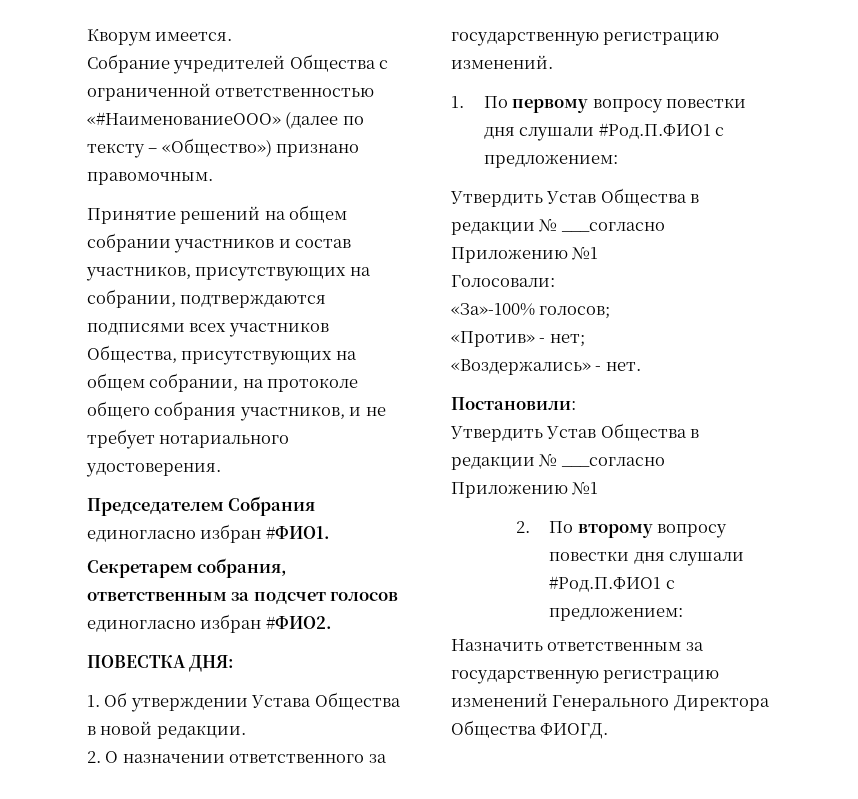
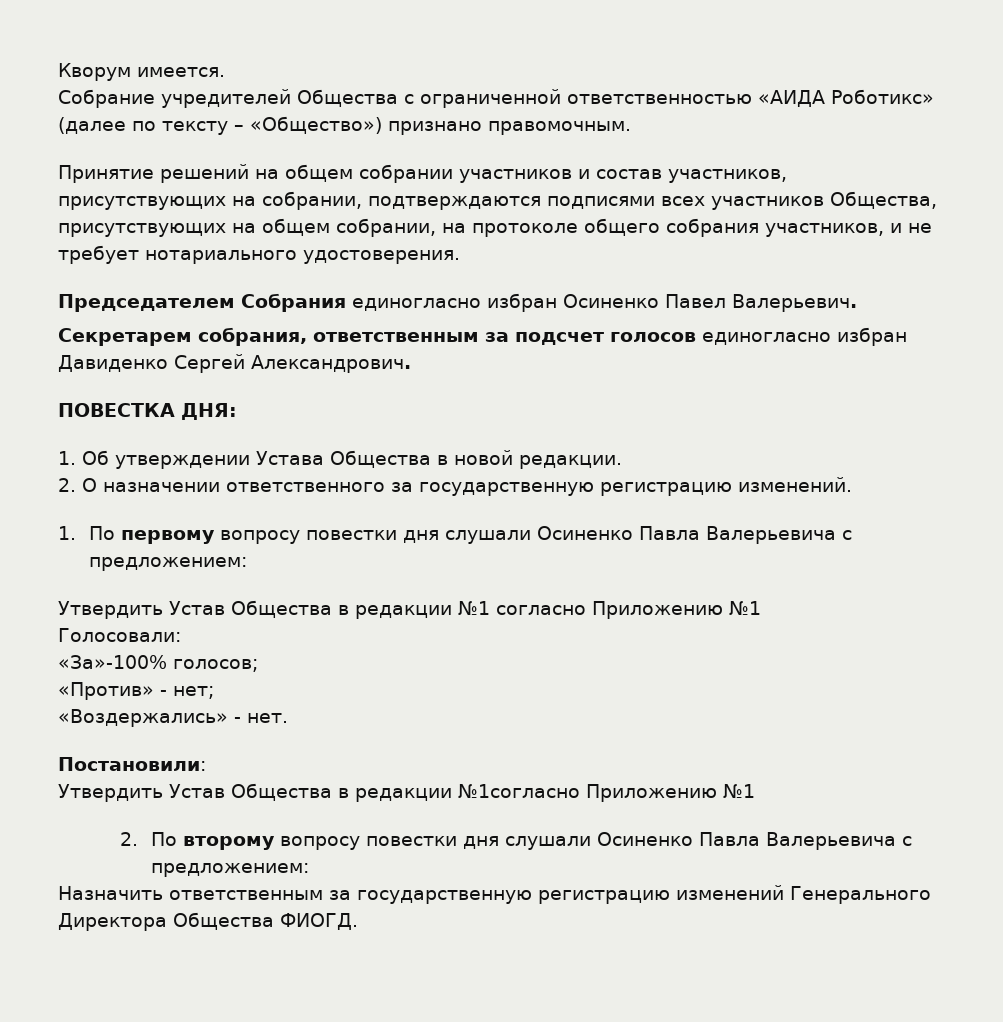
- Собрание учредителей Общества с ограниченной ответственностью «#НаименованиеООО» (далее по тексту – «Общество») признано правомочным.
+ Собрание учредителей Общества с ограниченной ответственностью «АИДА Роботикс» (далее по тексту – «Общество») признано правомочным.
- Председателем Собрания единогласно избран #ФИО1.
+ Председателем Собрания единогласно избран Осиненко Павел Валерьевич.
- Секретарем собрания, ответственным за подсчет голосов единогласно избран #ФИО2.
+ Секретарем собрания, ответственным за подсчет голосов единогласно избран Давиденко Сергей Александрович.
- 1. По первому вопросу повестки дня слушали #Род.П.ФИО1 с предложением:
- Утвердить Устав Общества в редакции № ___согласно Приложению №1
+ 1. По первому вопросу повестки дня слушали Осиненко Павла Валерьевича с предложением:
+ Утвердить Устав Общества в редакции №1 согласно Приложению №1
  Постановили:
- Утвердить Устав Общества в редакции № ___согласно Приложению №1
+ Утвердить Устав Общества в редакции №1согласно Приложению №1
- 2. По второму вопросу повестки дня слушали #Род.П.ФИО1 с предложением:
+ 2. По второму вопросу повестки дня слушали Осиненко Павла Валерьевича с предложением:

